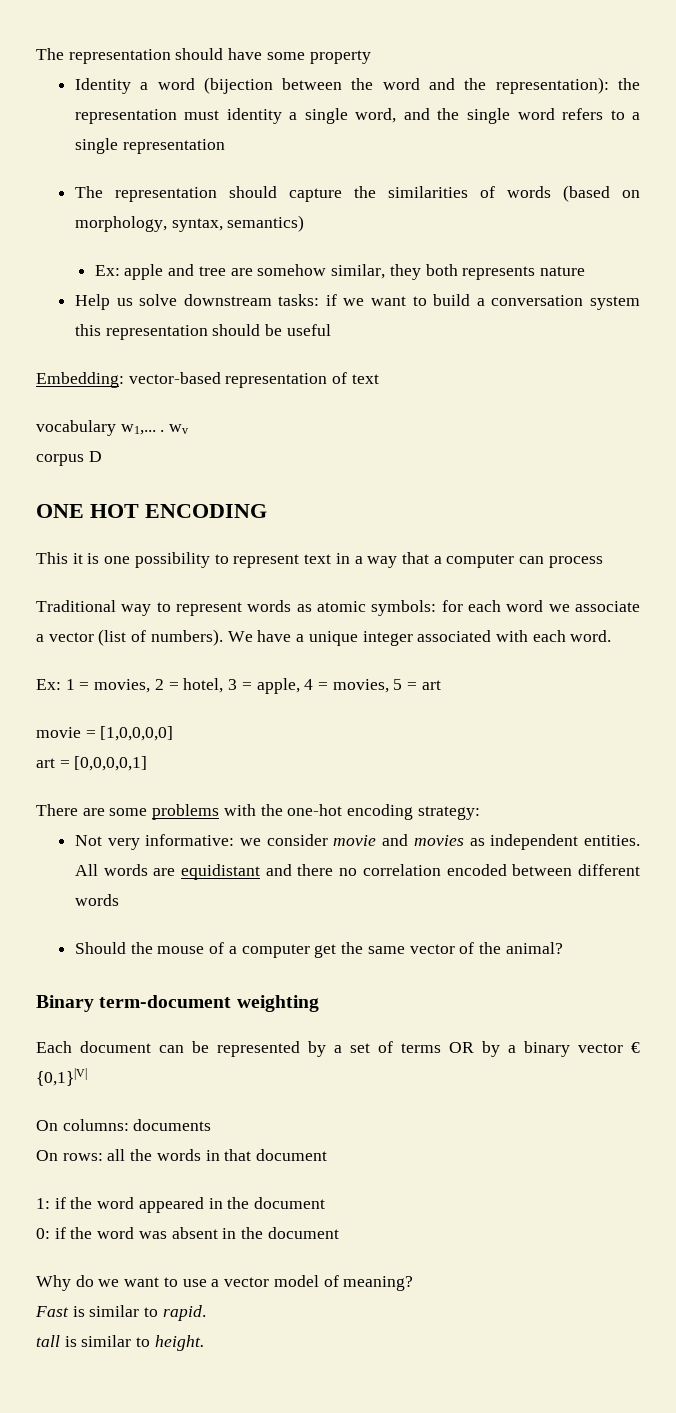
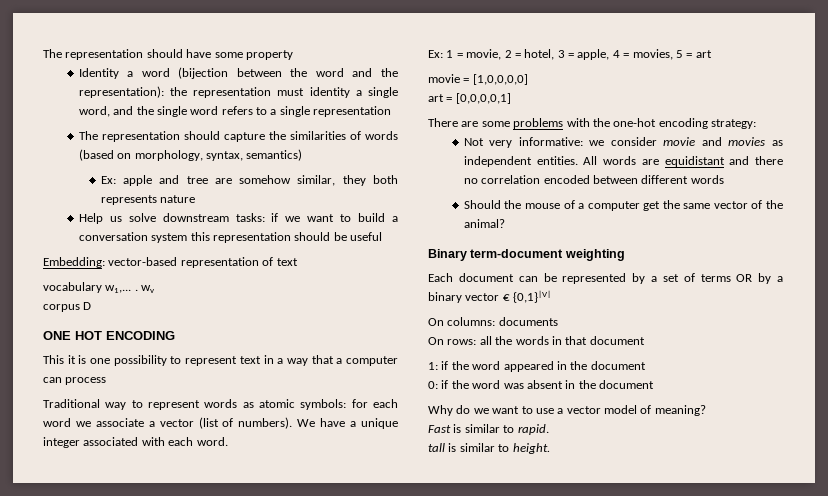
- Ex: 1 = movies, 2 = hotel, 3 = apple, 4 = movies, 5 = art
+ Ex: 1 = movie, 2 = hotel, 3 = apple, 4 = movies, 5 = art

